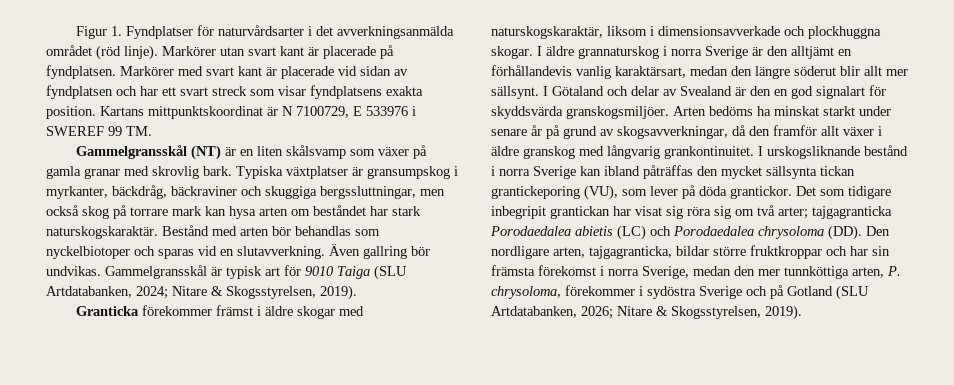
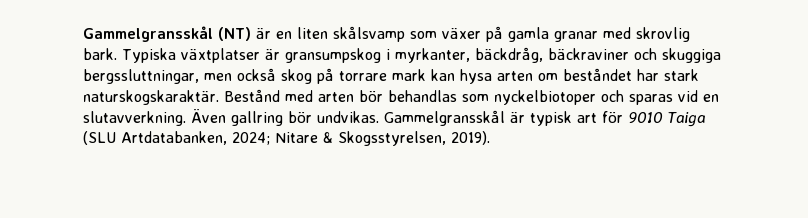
- Figur 1. Fyndplatser för naturvårdsarter i det avverkningsanmälda området (röd linje). Markörer utan svart kant är placerade på fyndplatsen. Markörer med svart kant är placerade vid sidan av fyndplatsen och har ett svart streck som visar fyndplatsens exakta position. Kartans mittpunktskoordinat är N 7100729, E 533976 i SWEREF 99 TM.
- Granticka förekommer främst i äldre skogar med naturskogskaraktär, liksom i dimensionsavverkade och plockhuggna skogar. I äldre grannaturskog i norra Sverige är den alltjämt en förhållandevis vanlig karaktärsart, medan den längre söderut blir allt mer sällsynt. I Götaland och delar av Svealand är den en god signalart för skyddsvärda granskogsmiljöer. Arten bedöms ha minskat starkt under senare år på grund av skogsavverkningar, då den framför allt växer i äldre granskog med långvarig grankontinuitet. I urskogsliknande bestånd i norra Sverige kan ibland påträffas den mycket sällsynta tickan grantickeporing (VU), som lever på döda grantickor. Det som tidigare inbegripit grantickan har visat sig röra sig om två arter; tajgagranticka Porodaedalea abietis (LC) och Porodaedalea chrysoloma (DD). Den nordligare arten, tajgagranticka, bildar större fruktkroppar och har sin främsta förekomst i norra Sverige, medan den mer tunnköttiga arten, P. chrysoloma, förekommer i sydöstra Sverige och på Gotland (SLU Artdatabanken, 2026; Nitare & Skogsstyrelsen, 2019).

